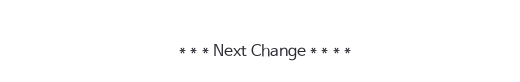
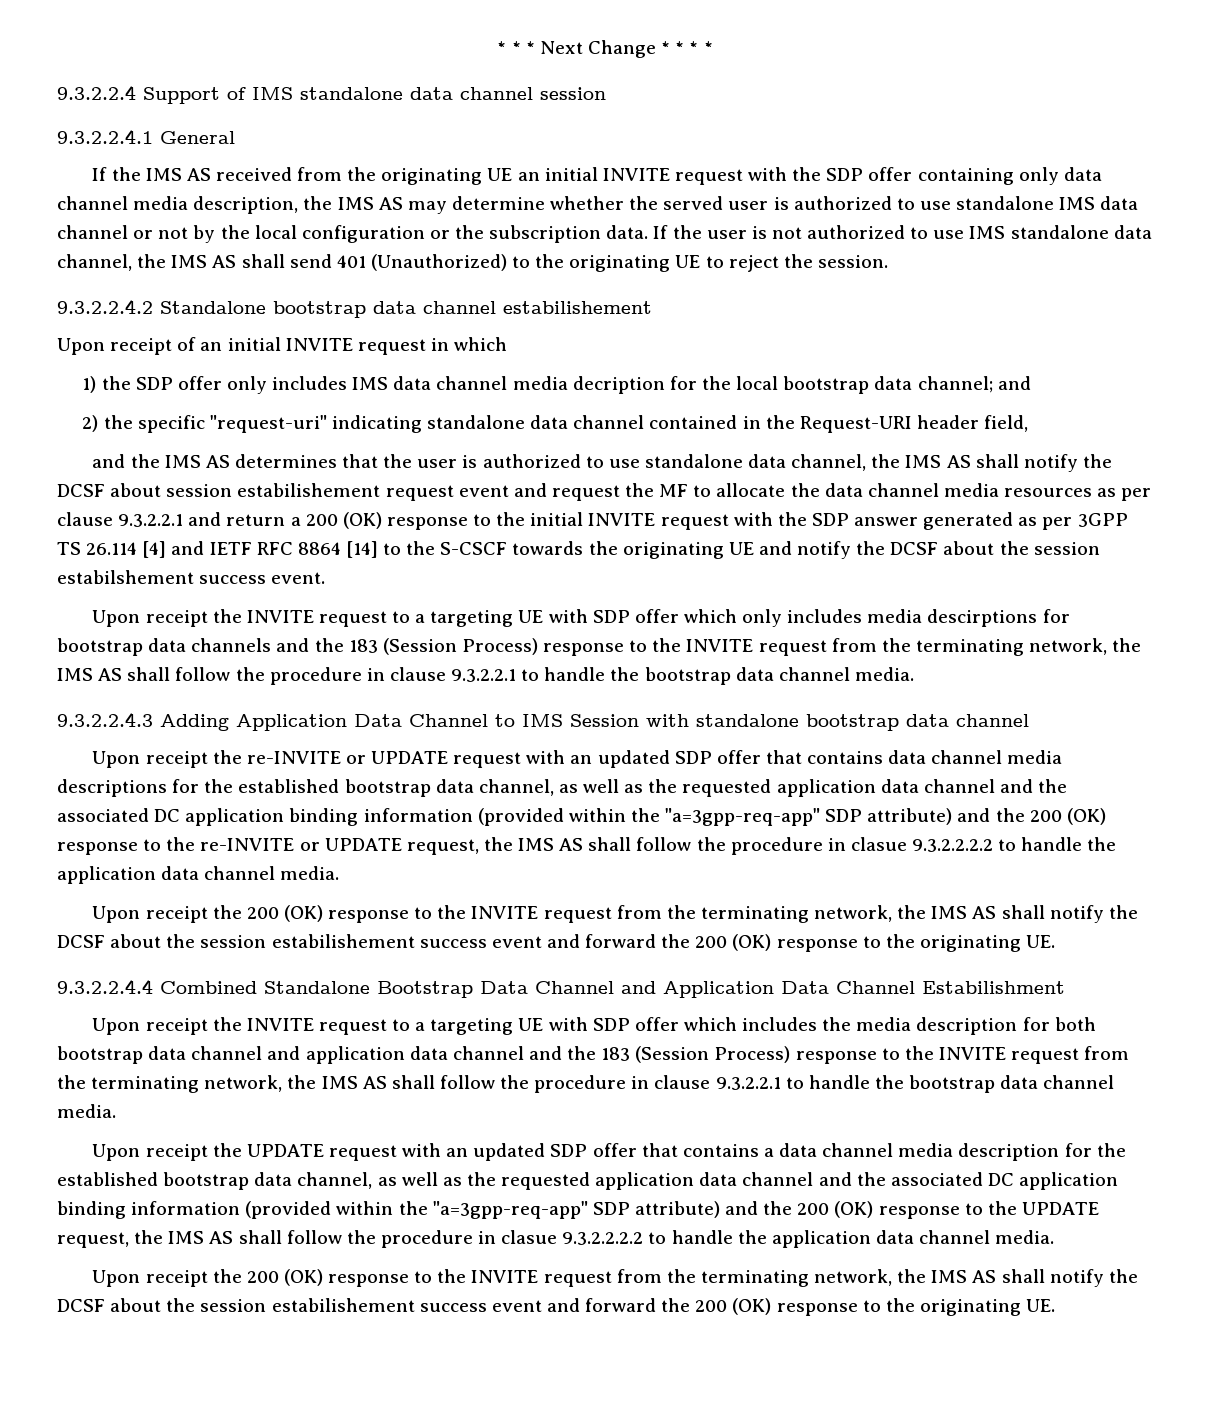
+ 9.3.2.2.4 Support of IMS standalone data channel session
+ 9.3.2.2.4.1 General
+ If the IMS AS received from the originating UE an initial INVITE request with the SDP offer containing only data channel media description, the IMS AS may determine whether the served user is authorized to use standalone IMS data channel or not by the local configuration or the subscription data. If the user is not authorized to use IMS standalone data channel, the IMS AS shall send 401 (Unauthorized) to the originating UE to reject the session.
+ 9.3.2.2.4.2 Standalone bootstrap data channel estabilishement
+ Upon receipt of an initial INVITE request in which
+ 1) the SDP offer only includes IMS data channel media decription for the local bootstrap data channel; and
+ 2) the specific "request-uri" indicating standalone data channel contained in the Request-URI header field,
+ and the IMS AS determines that the user is authorized to use standalone data channel, the IMS AS shall notify the DCSF about session estabilishement request event and request the MF to allocate the data channel media resources as per clause 9.3.2.2.1 and return a 200 (OK) response to the initial INVITE request with the SDP answer generated as per 3GPP TS 26.114 [4] and IETF RFC 8864 [14] to the S-CSCF towards the originating UE and notify the DCSF about the session estabilshement success event.
+ Upon receipt the INVITE request to a targeting UE with SDP offer which only includes media descirptions for bootstrap data channels and the 183 (Session Process) response to the INVITE request from the terminating network, the IMS AS shall follow the procedure in clause 9.3.2.2.1 to handle the bootstrap data channel media.
+ 9.3.2.2.4.3 Adding Application Data Channel to IMS Session with standalone bootstrap data channel
+ Upon receipt the re-INVITE or UPDATE request with an updated SDP offer that contains data channel media descriptions for the established bootstrap data channel, as well as the requested application data channel and the associated DC application binding information (provided within the "a=3gpp-req-app" SDP attribute) and the 200 (OK) response to the re-INVITE or UPDATE request, the IMS AS shall follow the procedure in clasue 9.3.2.2.2.2 to handle the application data channel media.
+ Upon receipt the 200 (OK) response to the INVITE request from the terminating network, the IMS AS shall notify the DCSF about the session estabilishement success event and forward the 200 (OK) response to the originating UE.
+ 9.3.2.2.4.4 Combined Standalone Bootstrap Data Channel and Application Data Channel Estabilishment
+ Upon receipt the INVITE request to a targeting UE with SDP offer which includes the media description for both bootstrap data channel and application data channel and the 183 (Session Process) response to the INVITE request from the terminating network, the IMS AS shall follow the procedure in clause 9.3.2.2.1 to handle the bootstrap data channel media.
+ Upon receipt the UPDATE request with an updated SDP offer that contains a data channel media description for the established bootstrap data channel, as well as the requested application data channel and the associated DC application binding information (provided within the "a=3gpp-req-app" SDP attribute) and the 200 (OK) response to the UPDATE request, the IMS AS shall follow the procedure in clasue 9.3.2.2.2.2 to handle the application data channel media.
+ Upon receipt the 200 (OK) response to the INVITE request from the terminating network, the IMS AS shall notify the DCSF about the session estabilishement success event and forward the 200 (OK) response to the originating UE.

